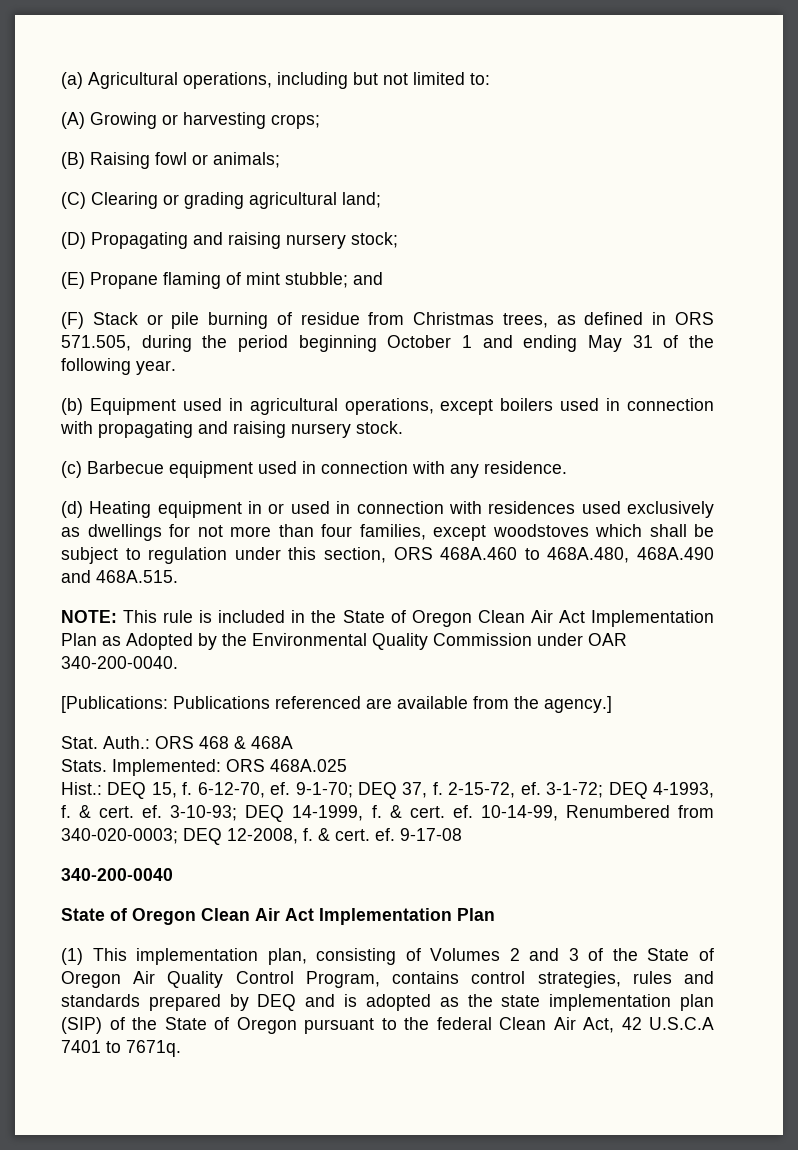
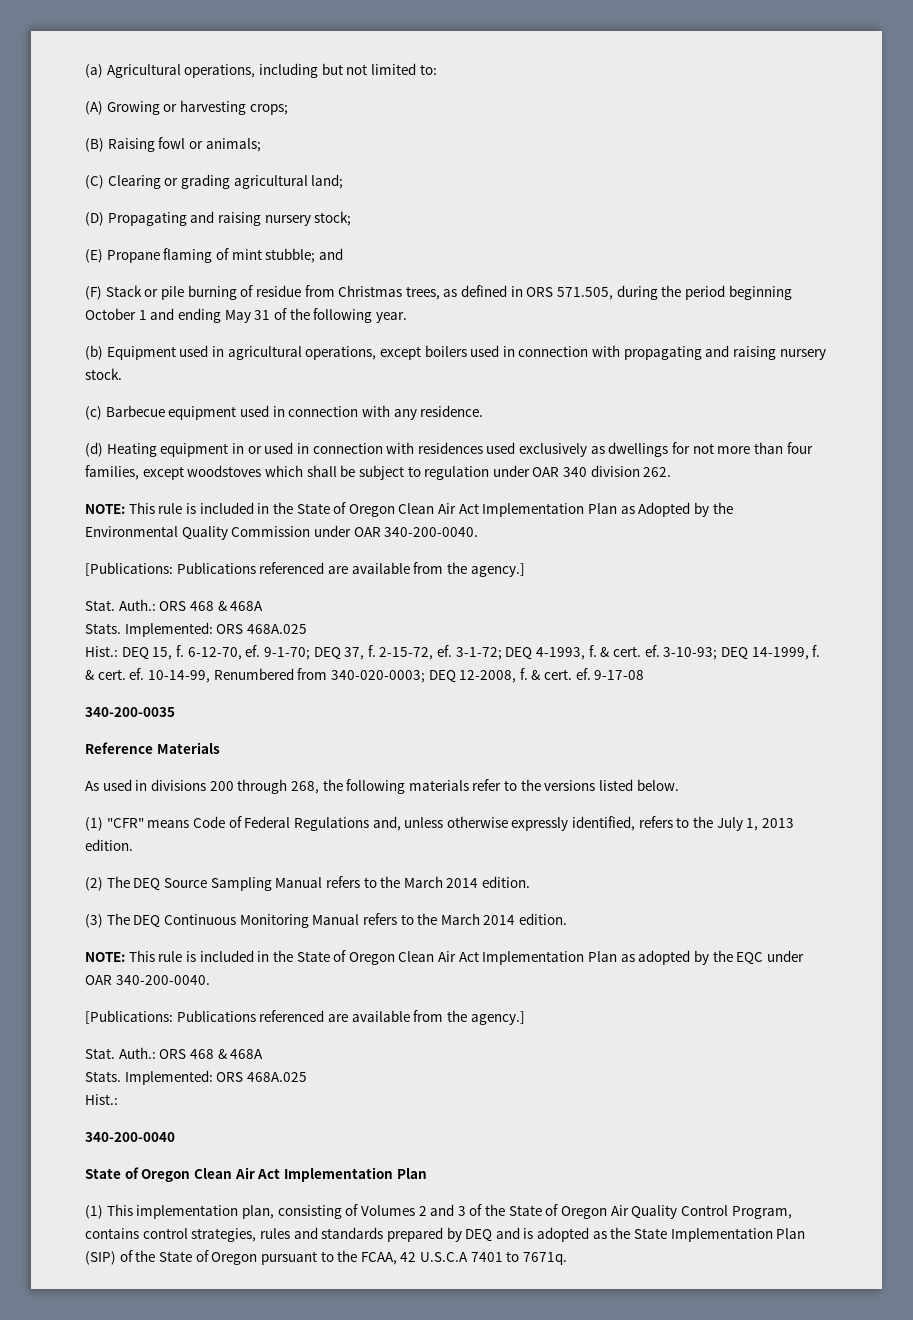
- (d) Heating equipment in or used in connection with residences used exclusively as dwellings for not more than four families, except woodstoves which shall be subject to regulation under this section, ORS 468A.460 to 468A.480, 468A.490 and 468A.515.
+ (d) Heating equipment in or used in connection with residences used exclusively as dwellings for not more than four families, except woodstoves which shall be subject to regulation under OAR 340 division 262.
+ 340-200-0035
+ Reference Materials
+ As used in divisions 200 through 268, the following materials refer to the versions listed below.
+ (1) "CFR" means Code of Federal Regulations and, unless otherwise expressly identified, refers to the July 1, 2013 edition.
+ (2) The DEQ Source Sampling Manual refers to the March 2014 edition.
+ (3) The DEQ Continuous Monitoring Manual refers to the March 2014 edition.
+ NOTE: This rule is included in the State of Oregon Clean Air Act Implementation Plan as adopted by the EQC under OAR 340-200-0040.
+ [Publications: Publications referenced are available from the agency.]
+ Stat. Auth.: ORS 468 & 468A
+ Stats. Implemented: ORS 468A.025
+ Hist.:
- (1) This implementation plan, consisting of Volumes 2 and 3 of the State of Oregon Air Quality Control Program, contains control strategies, rules and standards prepared by DEQ and is adopted as the state implementation plan (SIP) of the State of Oregon pursuant to the federal Clean Air Act, 42 U.S.C.A 7401 to 7671q.
+ (1) This implementation plan, consisting of Volumes 2 and 3 of the State of Oregon Air Quality Control Program, contains control strategies, rules and standards prepared by DEQ and is adopted as the State Implementation Plan (SIP) of the State of Oregon pursuant to the FCAA, 42 U.S.C.A 7401 to 7671q.

